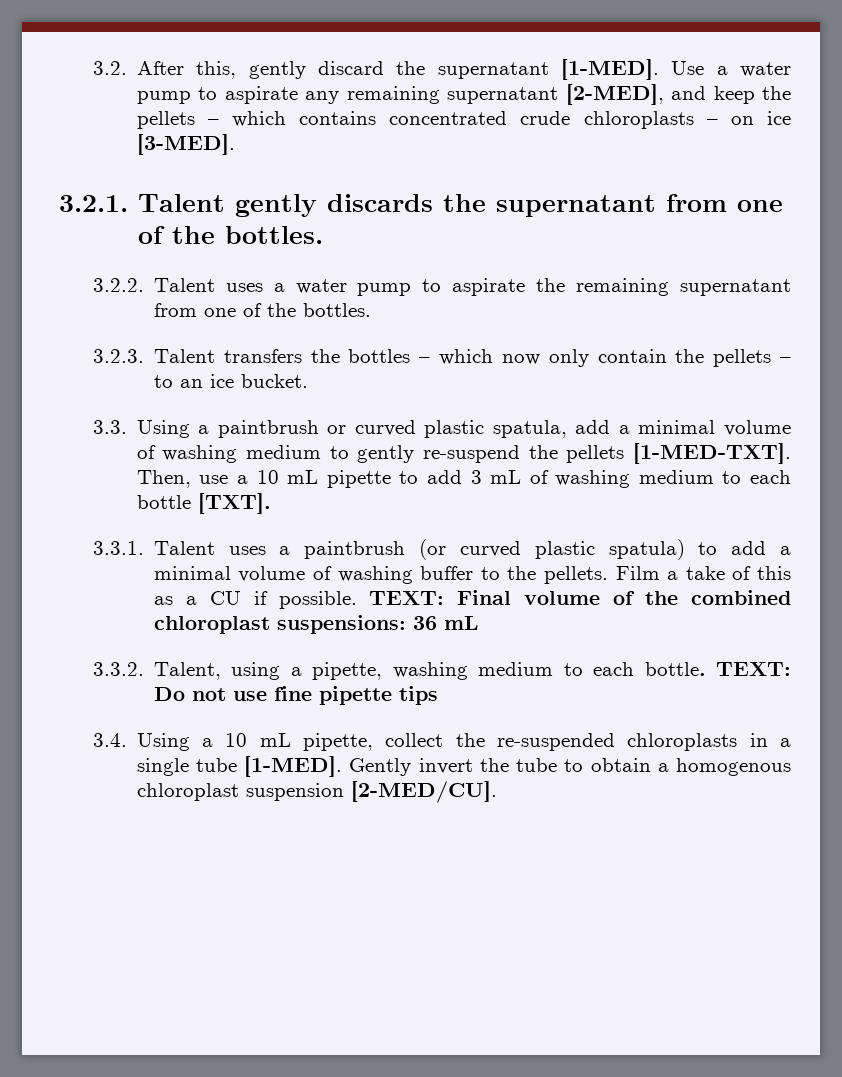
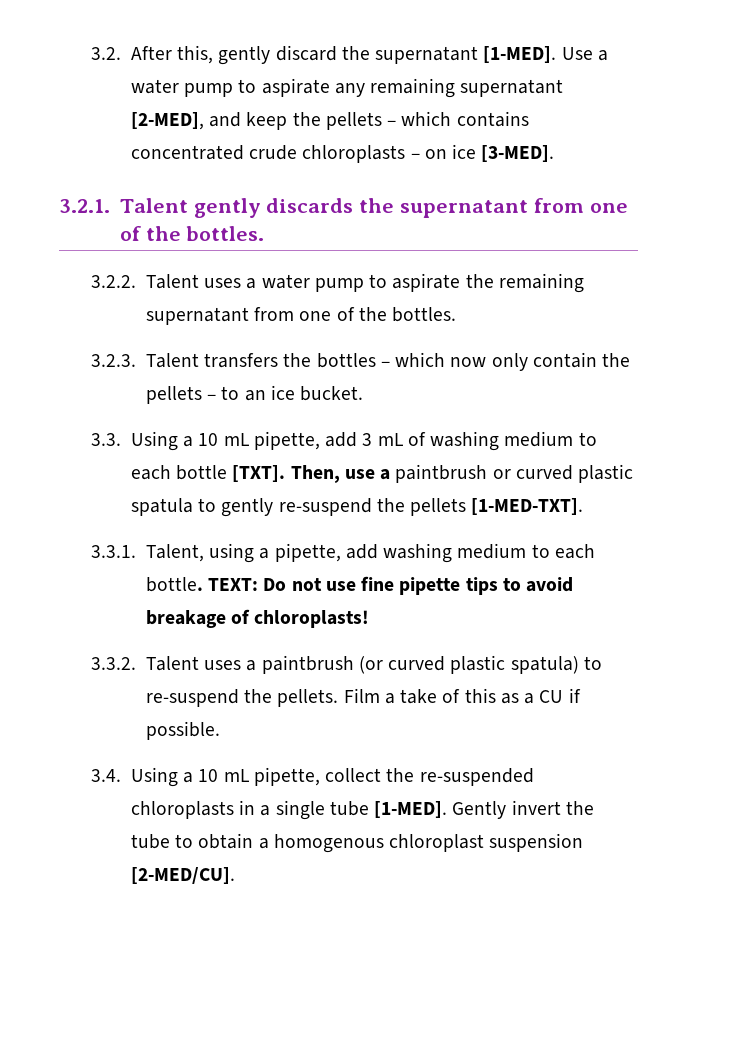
- 3.3. Using a paintbrush or curved plastic spatula, add a minimal volume of washing medium to gently re-suspend the pellets [1-MED-TXT]. Then, use a 10 mL pipette to add 3 mL of washing medium to each bottle [TXT].
- 3.3.1. Talent uses a paintbrush (or curved plastic spatula) to add a minimal volume of washing buffer to the pellets.
+ 3.3. Using a 10 mL pipette, add 3 mL of washing medium to each bottle [TXT]. Then, use a paintbrush or curved plastic spatula to gently re-suspend the pellets [1-MED-TXT].
+ 3.3.1. Talent, using a pipette, add washing medium to each bottle. TEXT: Do not use fine pipette tips to avoid breakage of chloroplasts!
+ 3.3.2. Talent uses a paintbrush (or curved plastic spatula) to re-suspend the pellets.
- TEXT: Final volume of the combined chloroplast suspensions: 36 mL
- 3.3.2. Talent, using a pipette, washing medium to each bottle. TEXT: Do not use fine pipette tips

